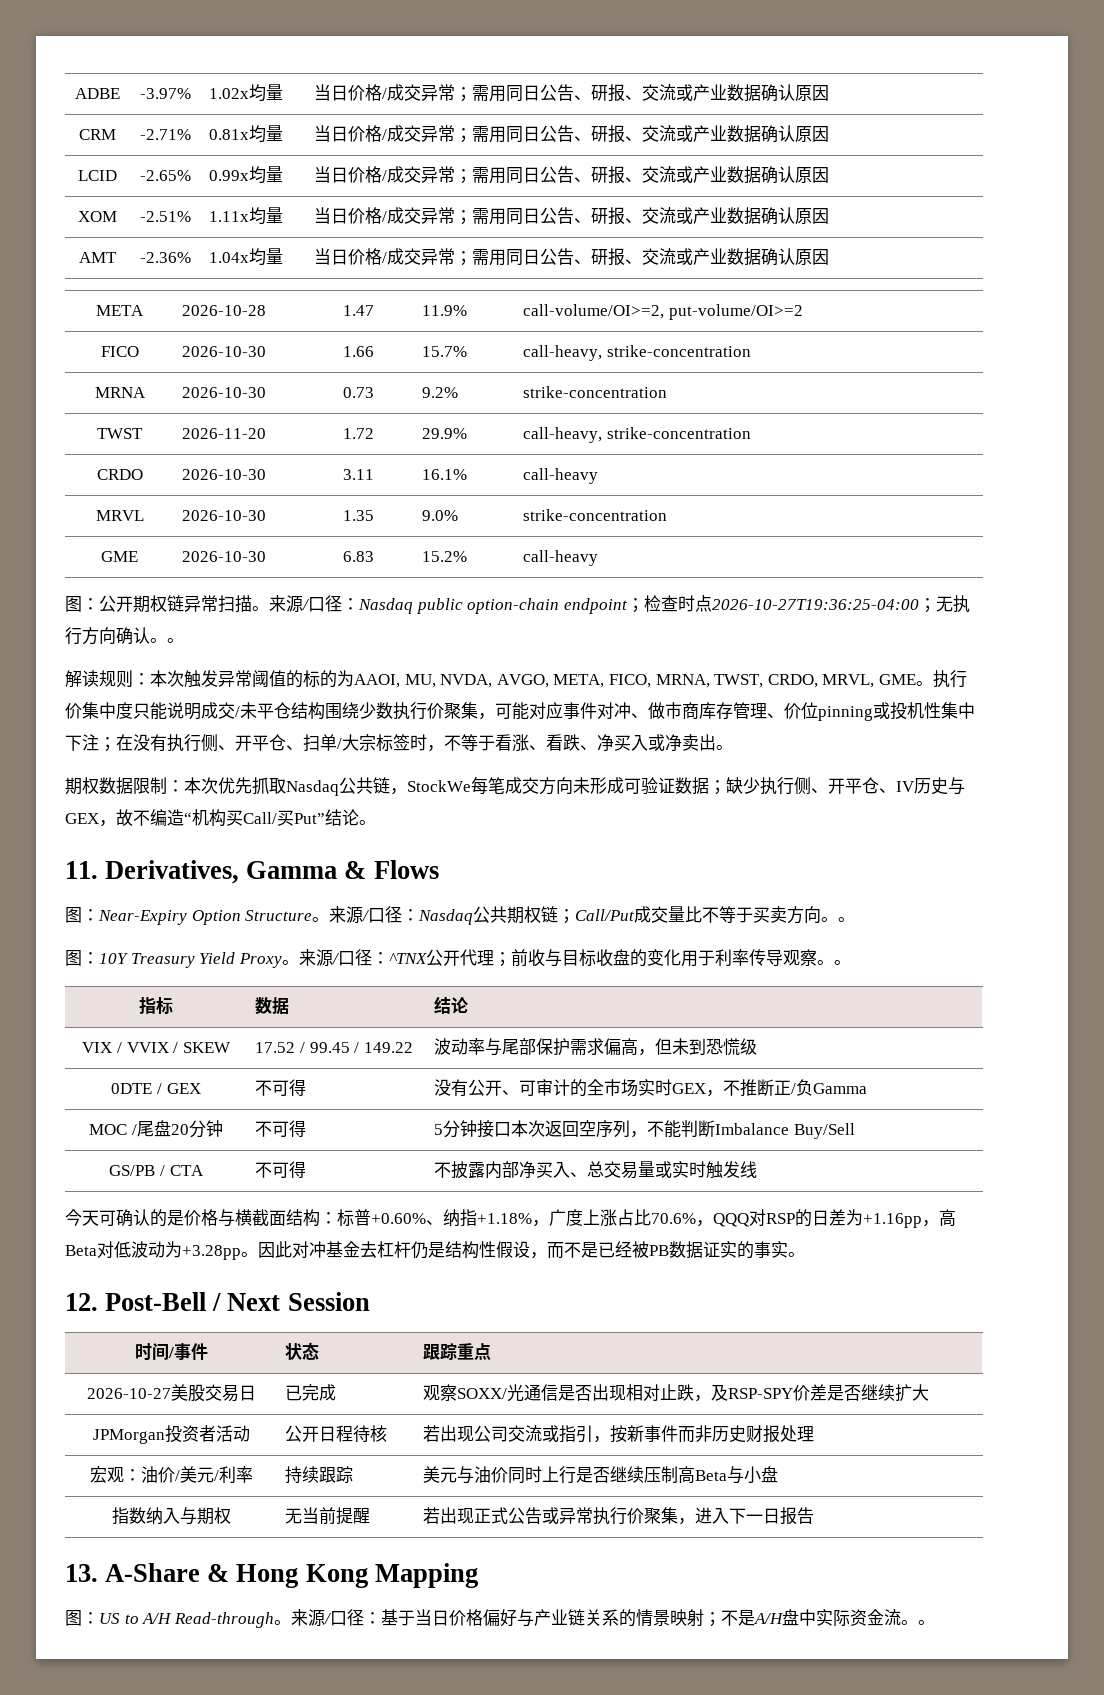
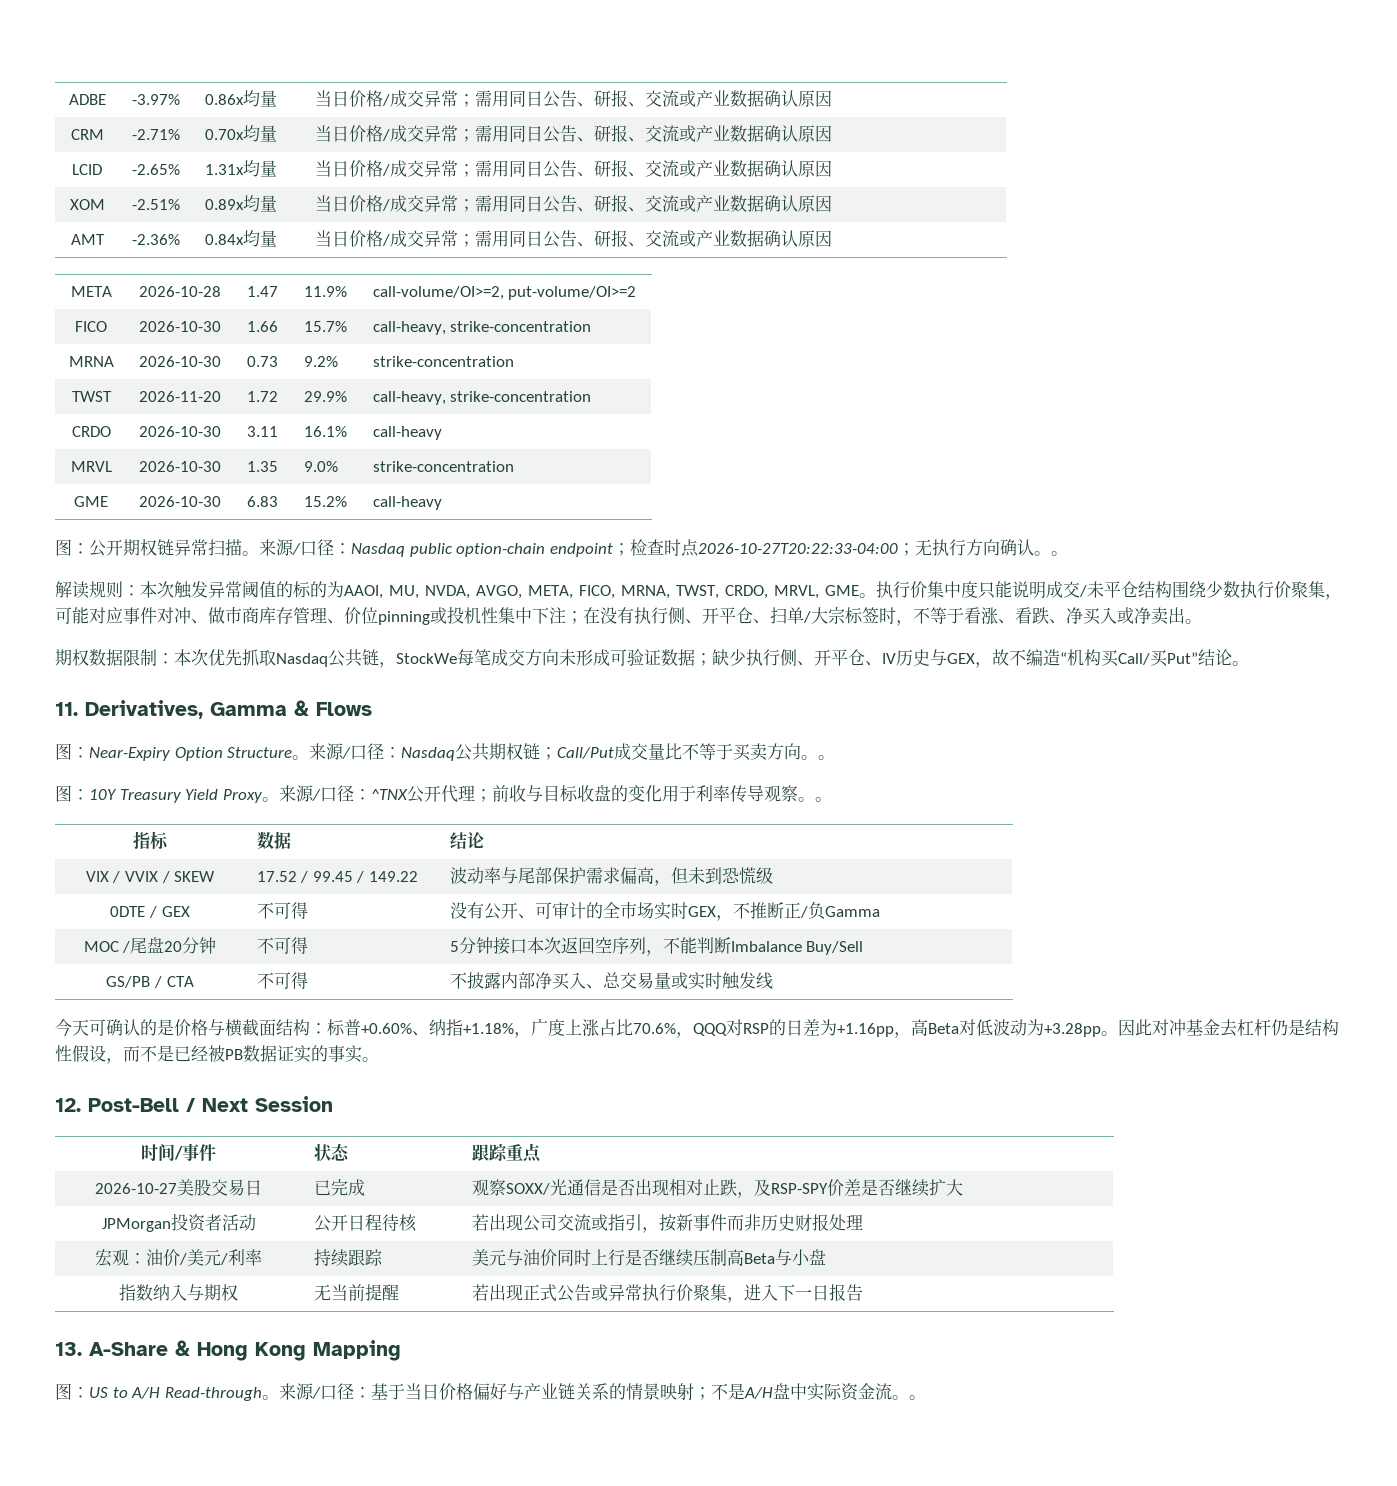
- ADBE | -3.97% | 1.02x均量 | 当日价格/成交异常；需用同日公告、研报、交流或产业数据确认原因
+ ADBE | -3.97% | 0.86x均量 | 当日价格/成交异常；需用同日公告、研报、交流或产业数据确认原因
- CRM | -2.71% | 0.81x均量 | 当日价格/成交异常；需用同日公告、研报、交流或产业数据确认原因
+ CRM | -2.71% | 0.70x均量 | 当日价格/成交异常；需用同日公告、研报、交流或产业数据确认原因
- LCID | -2.65% | 0.99x均量 | 当日价格/成交异常；需用同日公告、研报、交流或产业数据确认原因
+ LCID | -2.65% | 1.31x均量 | 当日价格/成交异常；需用同日公告、研报、交流或产业数据确认原因
- XOM | -2.51% | 1.11x均量 | 当日价格/成交异常；需用同日公告、研报、交流或产业数据确认原因
+ XOM | -2.51% | 0.89x均量 | 当日价格/成交异常；需用同日公告、研报、交流或产业数据确认原因
- AMT | -2.36% | 1.04x均量 | 当日价格/成交异常；需用同日公告、研报、交流或产业数据确认原因
+ AMT | -2.36% | 0.84x均量 | 当日价格/成交异常；需用同日公告、研报、交流或产业数据确认原因
- 来源/口径：Nasdaq public option-chain endpoint；检查时点2026-10-27T19:36:25-04:00；无执行方向确认。
+ 来源/口径：Nasdaq public option-chain endpoint；检查时点2026-10-27T20:22:33-04:00；无执行方向确认。

